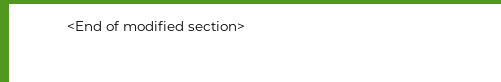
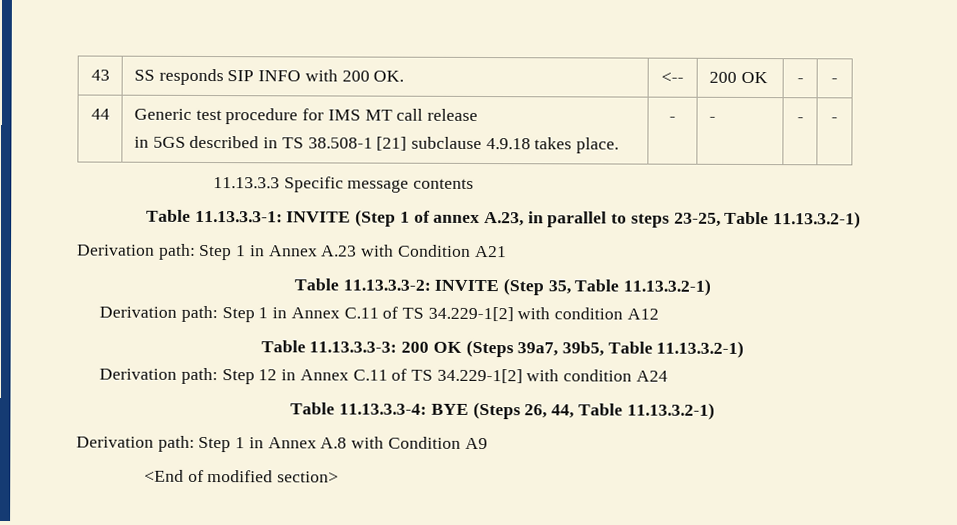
+ 43 | SS responds SIP INFO with 200 OK. | <-- | 200 OK | - | -
+ 44 | Generic test procedure for IMS MT call release
+ in 5GS described in TS 38.508-1 [21] subclause 4.9.18 takes place. | - | - | - | -
+ 11.13.3.3 Specific message contents
+ Table 11.13.3.3-1: INVITE (Step 1 of annex A.23, in parallel to steps 23-25, Table 11.13.3.2-1)
+ Derivation path: Step 1 in Annex A.23 with Condition A21
+ Table 11.13.3.3-2: INVITE (Step 35, Table 11.13.3.2-1)
+ Derivation path: Step 1 in Annex C.11 of TS 34.229-1[2] with condition A12
+ Table 11.13.3.3-3: 200 OK (Steps 39a7, 39b5, Table 11.13.3.2-1)
+ Derivation path: Step 12 in Annex C.11 of TS 34.229-1[2] with condition A24
+ Table 11.13.3.3-4: BYE (Steps 26, 44, Table 11.13.3.2-1)
+ Derivation path: Step 1 in Annex A.8 with Condition A9

